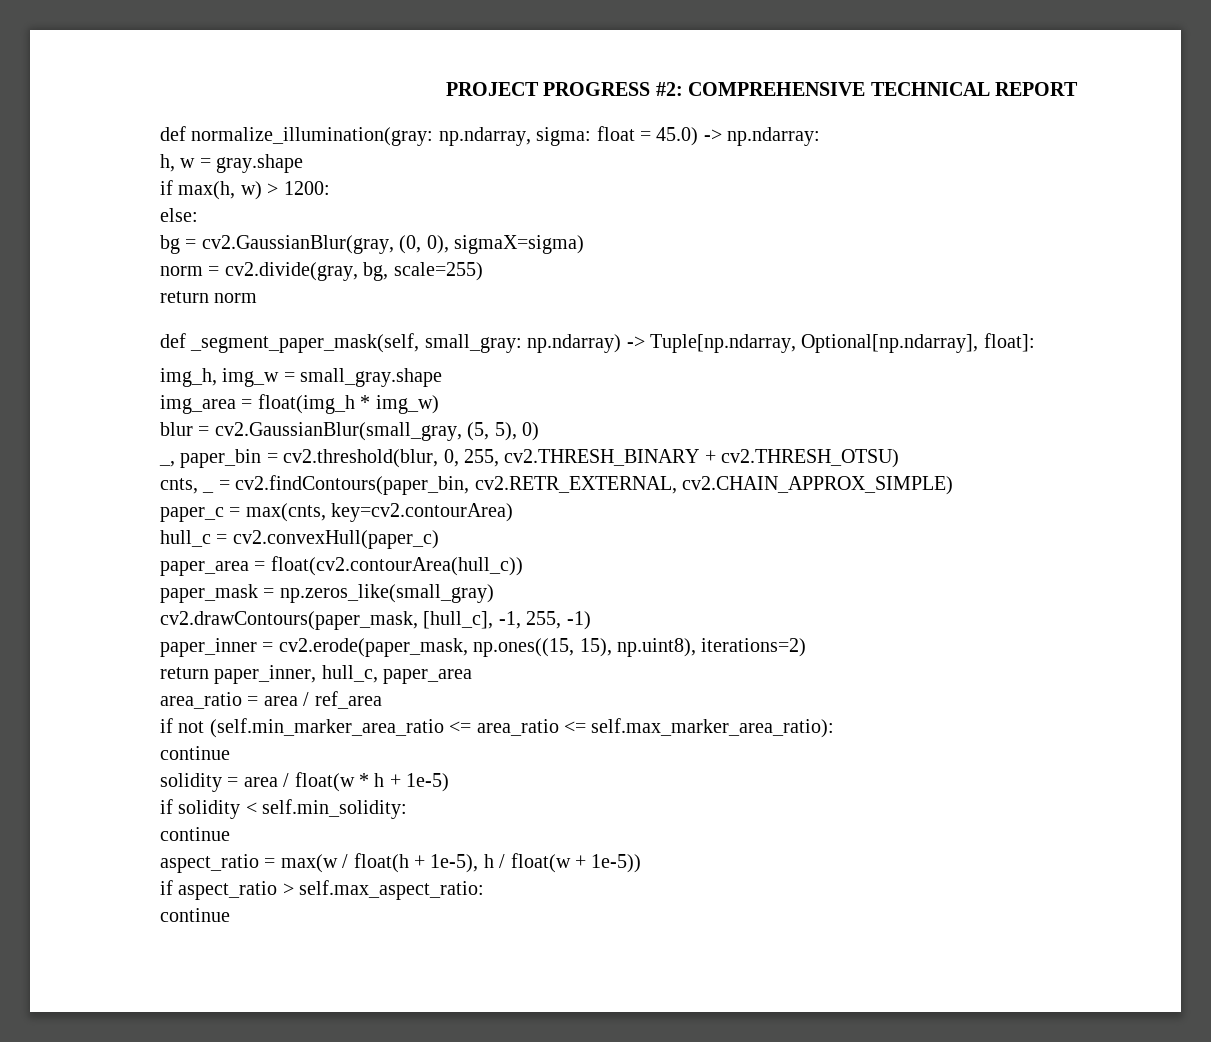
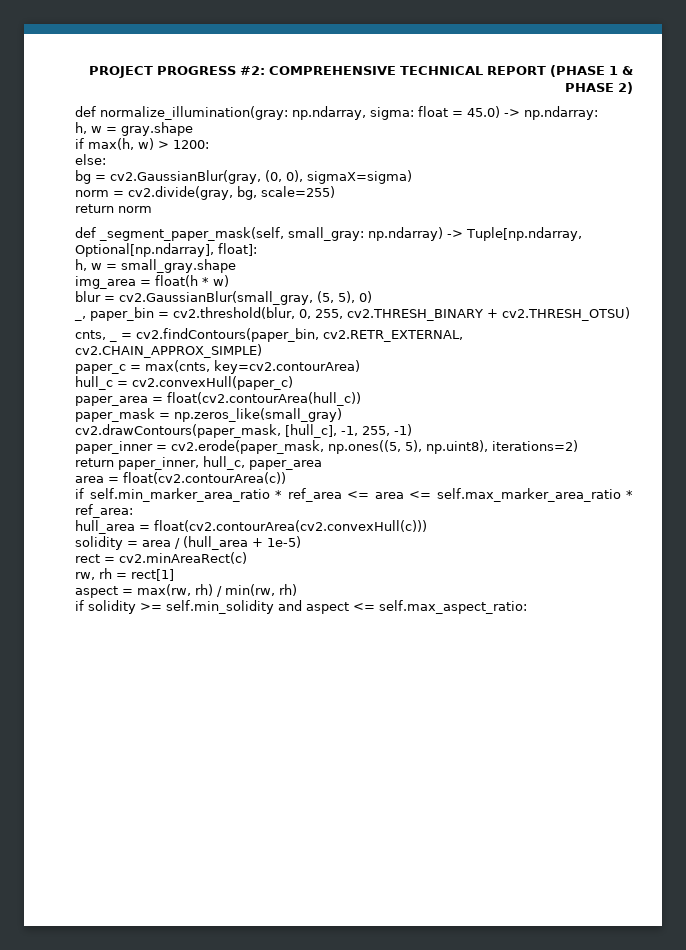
- PROJECT PROGRESS #2: COMPREHENSIVE TECHNICAL REPORT
+ PROJECT PROGRESS #2: COMPREHENSIVE TECHNICAL REPORT (PHASE 1 & PHASE 2)
- img_h, img_w = small_gray.shape
+ h, w = small_gray.shape
- img_area = float(img_h * img_w)
+ img_area = float(h * w)
- paper_inner = cv2.erode(paper_mask, np.ones((15, 15), np.uint8), iterations=2)
+ paper_inner = cv2.erode(paper_mask, np.ones((5, 5), np.uint8), iterations=2)
- area_ratio = area / ref_area
- if not (self.min_marker_area_ratio <= area_ratio <= self.max_marker_area_ratio):
- continue
+ area = float(cv2.contourArea(c))
+ if self.min_marker_area_ratio * ref_area <= area <= self.max_marker_area_ratio * ref_area:
+ hull_area = float(cv2.contourArea(cv2.convexHull(c)))
- solidity = area / float(w * h + 1e-5)
+ solidity = area / (hull_area + 1e-5)
- if solidity < self.min_solidity:
- continue
- aspect_ratio = max(w / float(h + 1e-5), h / float(w + 1e-5))
- if aspect_ratio > self.max_aspect_ratio:
- continue
+ rect = cv2.minAreaRect(c)
+ rw, rh = rect[1]
+ aspect = max(rw, rh) / min(rw, rh)
+ if solidity >= self.min_solidity and aspect <= self.max_aspect_ratio:

